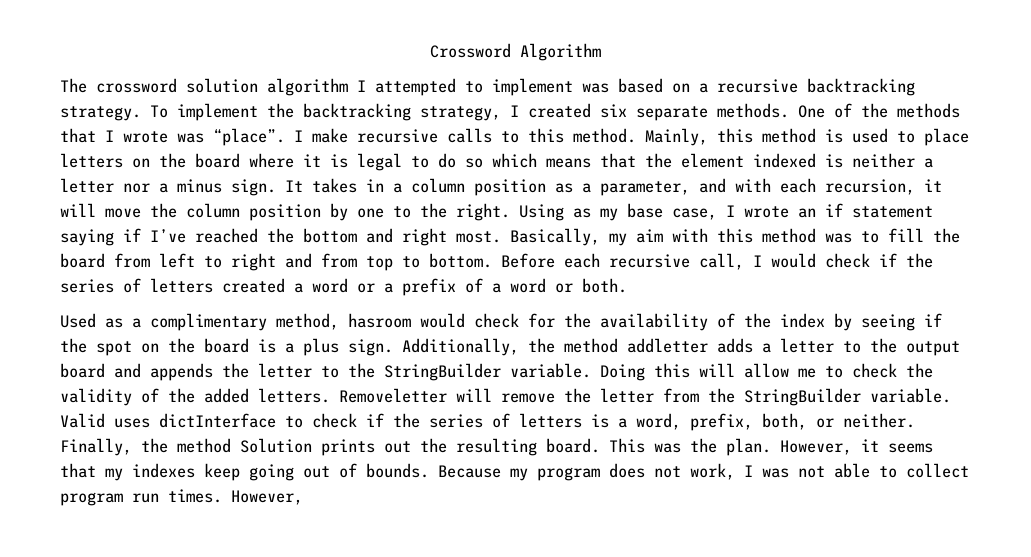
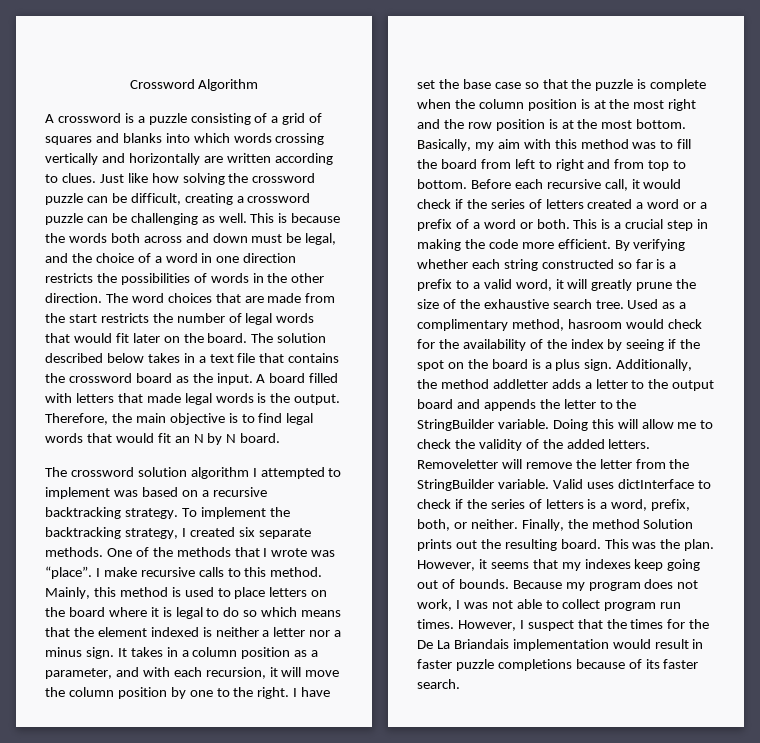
+ A crossword is a puzzle consisting of a grid of squares and blanks into which words crossing vertically and horizontally are written according to clues. Just like how solving the crossword puzzle can be difficult, creating a crossword puzzle can be challenging as well. This is because the words both across and down must be legal, and the choice of a word in one direction restricts the possibilities of words in the other direction. The word choices that are made from the start restricts the number of legal words that would fit later on the board. The solution described below takes in a text file that contains the crossword board as the input. A board filled with letters that made legal words is the output. Therefore, the main objective is to find legal words that would fit an N by N board.
- Using as my base case, I wrote an if statement saying if I’ve reached the bottom and right most.
+ I have set the base case so that the puzzle is complete when the column position is at the most right and the row position is at the most bottom.
- Before each recursive call, I would check if the series of letters created a word or a prefix of a word or both.
- Used as a complimentary method, hasroom would check for the availability of the index by seeing if the spot on the board is a plus sign.
+ Before each recursive call, it would check if the series of letters created a word or a prefix of a word or both. This is a crucial step in making the code more efficient. By verifying whether each string constructed so far is a prefix to a valid word, it will greatly prune the size of the exhaustive search tree. Used as a complimentary method, hasroom would check for the availability of the index by seeing if the spot on the board is a plus sign.
- Because my program does not work, I was not able to collect program run times. However,
+ Because my program does not work, I was not able to collect program run times. However, I suspect that the times for the De La Briandais implementation would result in faster puzzle completions because of its faster search.

